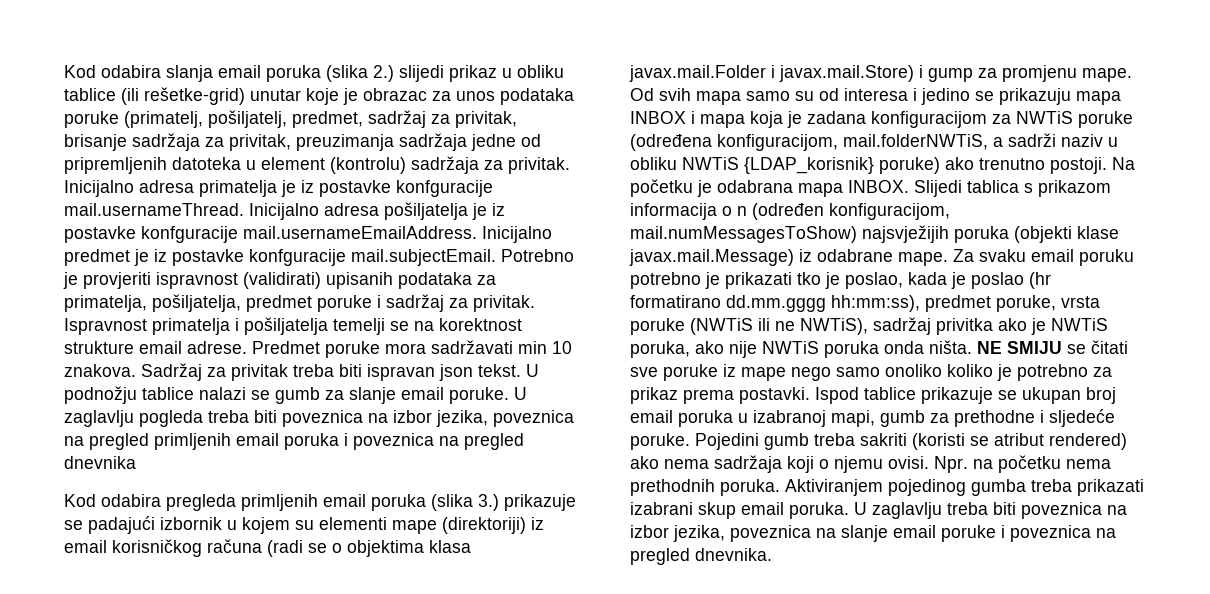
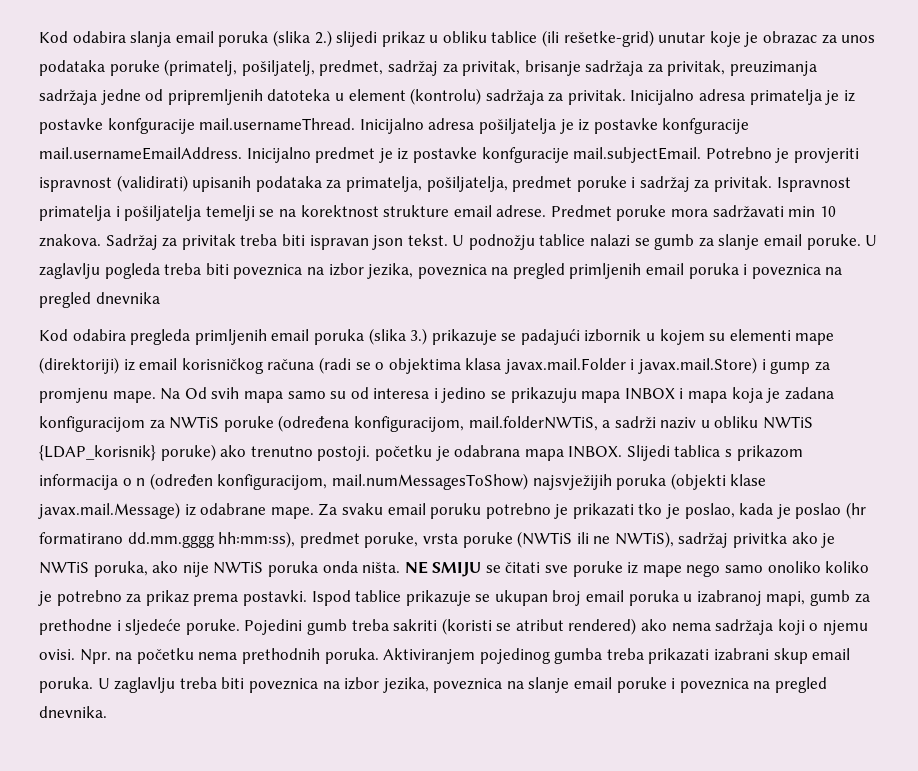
- Od svih mapa samo su od interesa i jedino se prikazuju mapa INBOX i mapa koja je zadana konfiguracijom za NWTiS poruke (određena konfiguracijom, mail.folderNWTiS, a sadrži naziv u obliku NWTiS {LDAP_korisnik} poruke) ako trenutno postoji. Na početku je odabrana mapa INBOX.
+ Na Od svih mapa samo su od interesa i jedino se prikazuju mapa INBOX i mapa koja je zadana konfiguracijom za NWTiS poruke (određena konfiguracijom, mail.folderNWTiS, a sadrži naziv u obliku NWTiS {LDAP_korisnik} poruke) ako trenutno postoji. početku je odabrana mapa INBOX.

